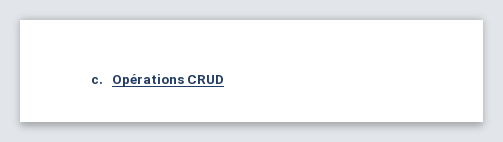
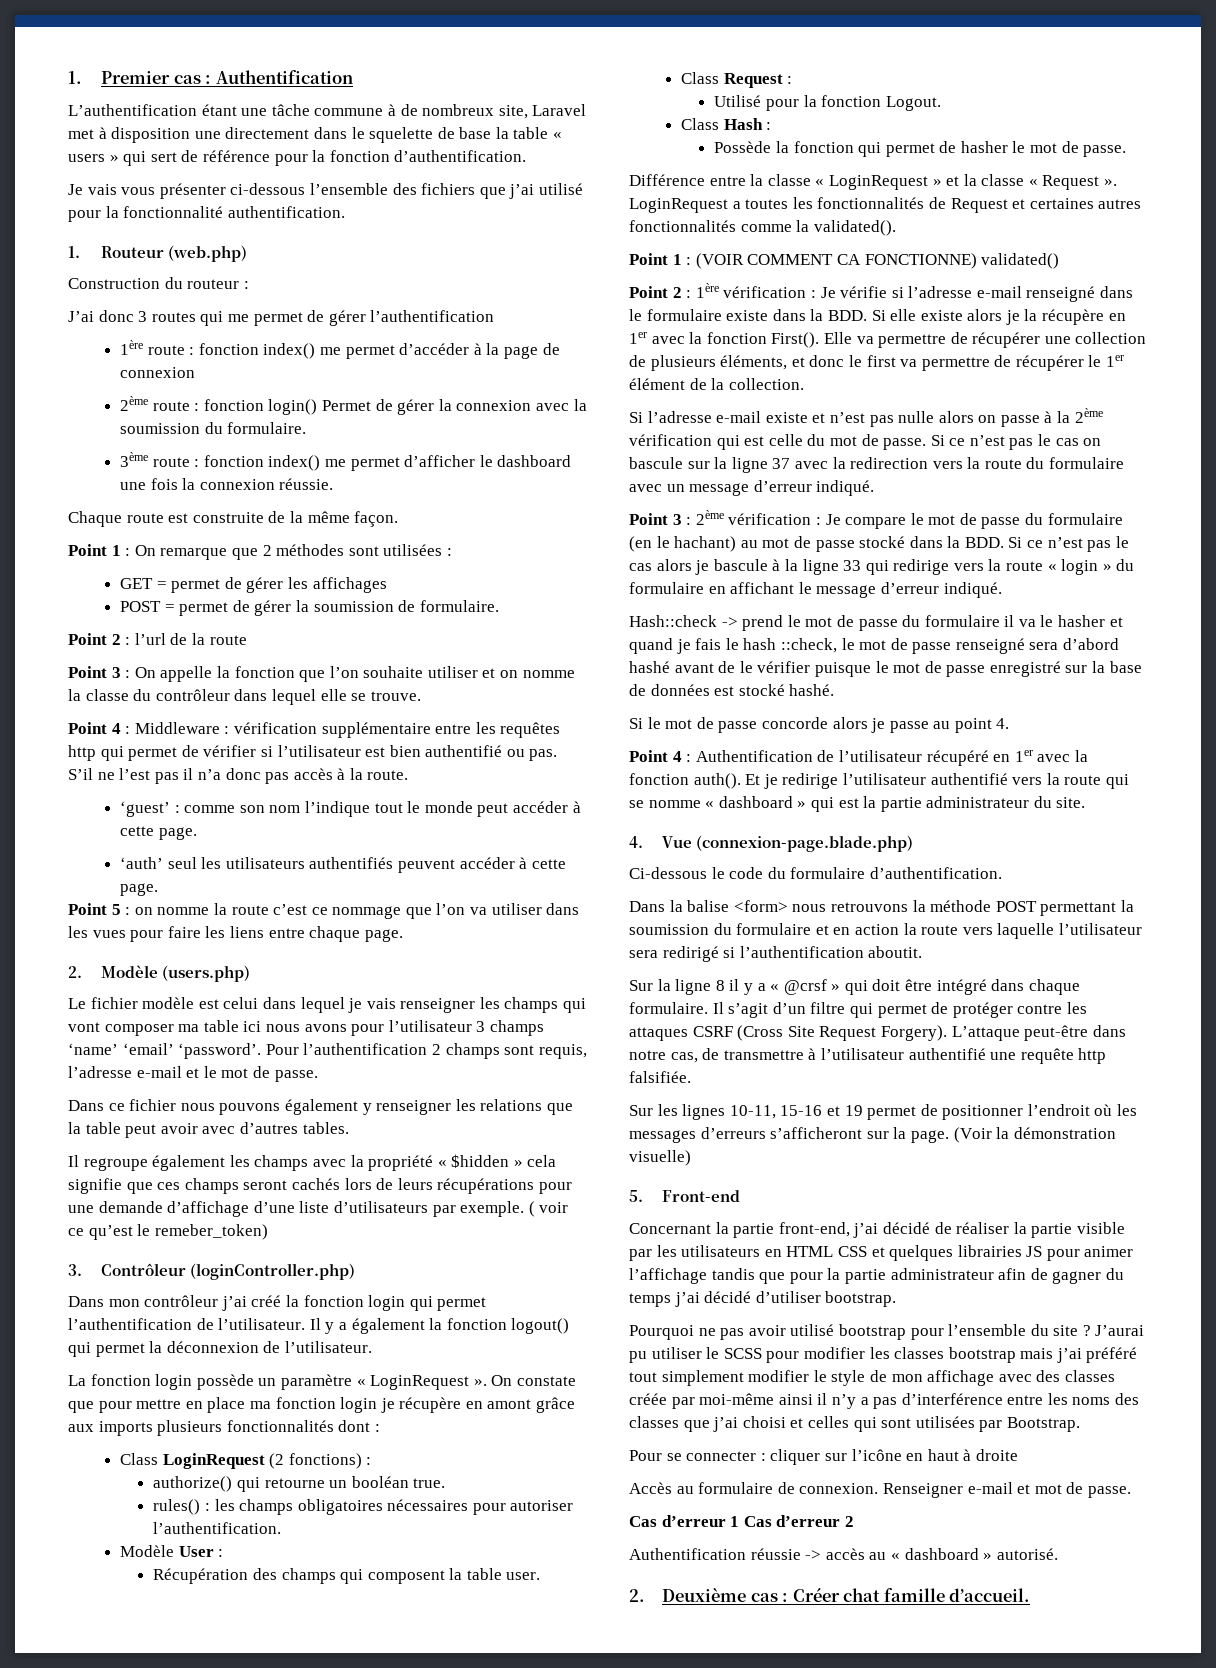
- c. Opérations CRUD
+ 1. Premier cas : Authentification
+ L’authentification étant une tâche commune à de nombreux site, Laravel met à disposition une directement dans le squelette de base la table « users » qui sert de référence pour la fonction d’authentification.
+ Je vais vous présenter ci-dessous l’ensemble des fichiers que j’ai utilisé pour la fonctionnalité authentification.
+ 1. Routeur (web.php)
+ Construction du routeur :
+ J’ai donc 3 routes qui me permet de gérer l’authentification
+ 1ère route : fonction index() me permet d’accéder à la page de connexion
+ 2ème route : fonction login() Permet de gérer la connexion avec la soumission du formulaire.
+ 3ème route : fonction index() me permet d’afficher le dashboard une fois la connexion réussie.
+ Chaque route est construite de la même façon.
+ Point 1 : On remarque que 2 méthodes sont utilisées :
+ GET = permet de gérer les affichages
+ POST = permet de gérer la soumission de formulaire.
+ Point 2 : l’url de la route
+ Point 3 : On appelle la fonction que l’on souhaite utiliser et on nomme la classe du contrôleur dans lequel elle se trouve.
+ Point 4 : Middleware : vérification supplémentaire entre les requêtes http qui permet de vérifier si l’utilisateur est bien authentifié ou pas. S’il ne l’est pas il n’a donc pas accès à la route.
+ ‘guest’ : comme son nom l’indique tout le monde peut accéder à cette page.
+ ‘auth’ seul les utilisateurs authentifiés peuvent accéder à cette page.
+ Point 5 : on nomme la route c’est ce nommage que l’on va utiliser dans les vues pour faire les liens entre chaque page.
+ 2. Modèle (users.php)
+ Le fichier modèle est celui dans lequel je vais renseigner les champs qui vont composer ma table ici nous avons pour l’utilisateur 3 champs ‘name’ ‘email’ ‘password’. Pour l’authentification 2 champs sont requis, l’adresse e-mail et le mot de passe.
+ Dans ce fichier nous pouvons également y renseigner les relations que la table peut avoir avec d’autres tables.
+ Il regroupe également les champs avec la propriété « $hidden » cela signifie que ces champs seront cachés lors de leurs récupérations pour une demande d’affichage d’une liste d’utilisateurs par exemple. ( voir ce qu’est le remeber_token)
+ 3. Contrôleur (loginController.php)
+ Dans mon contrôleur j’ai créé la fonction login qui permet l’authentification de l’utilisateur. Il y a également la fonction logout() qui permet la déconnexion de l’utilisateur.
+ La fonction login possède un paramètre « LoginRequest ». On constate que pour mettre en place ma fonction login je récupère en amont grâce aux imports plusieurs fonctionnalités dont :
+ Class LoginRequest (2 fonctions) :
+ authorize() qui retourne un booléan true.
+ rules() : les champs obligatoires nécessaires pour autoriser l’authentification.
+ Modèle User :
+ Récupération des champs qui composent la table user.
+ Class Request :
+ Utilisé pour la fonction Logout.
+ Class Hash :
+ Possède la fonction qui permet de hasher le mot de passe.
+ Différence entre la classe « LoginRequest » et la classe « Request ». LoginRequest a toutes les fonctionnalités de Request et certaines autres fonctionnalités comme la validated().
+ Point 1 : (VOIR COMMENT CA FONCTIONNE) validated()
+ Point 2 : 1ère vérification : Je vérifie si l’adresse e-mail renseigné dans le formulaire existe dans la BDD. Si elle existe alors je la récupère en 1er avec la fonction First(). Elle va permettre de récupérer une collection de plusieurs éléments, et donc le first va permettre de récupérer le 1er élément de la collection.
+ Si l’adresse e-mail existe et n’est pas nulle alors on passe à la 2ème vérification qui est celle du mot de passe. Si ce n’est pas le cas on bascule sur la ligne 37 avec la redirection vers la route du formulaire avec un message d’erreur indiqué.
+ Point 3 : 2ème vérification : Je compare le mot de passe du formulaire (en le hachant) au mot de passe stocké dans la BDD. Si ce n’est pas le cas alors je bascule à la ligne 33 qui redirige vers la route « login » du formulaire en affichant le message d’erreur indiqué.
+ Hash::check -> prend le mot de passe du formulaire il va le hasher et quand je fais le hash ::check, le mot de passe renseigné sera d’abord hashé avant de le vérifier puisque le mot de passe enregistré sur la base de données est stocké hashé.
+ Si le mot de passe concorde alors je passe au point 4.
+ Point 4 : Authentification de l’utilisateur récupéré en 1er avec la fonction auth(). Et je redirige l’utilisateur authentifié vers la route qui se nomme « dashboard » qui est la partie administrateur du site.
+ 4. Vue (connexion-page.blade.php)
+ Ci-dessous le code du formulaire d’authentification.
+ Dans la balise <form> nous retrouvons la méthode POST permettant la soumission du formulaire et en action la route vers laquelle l’utilisateur sera redirigé si l’authentification aboutit.
+ Sur la ligne 8 il y a « @crsf » qui doit être intégré dans chaque formulaire. Il s’agit d’un filtre qui permet de protéger contre les attaques CSRF (Cross Site Request Forgery). L’attaque peut-être dans notre cas, de transmettre à l’utilisateur authentifié une requête http falsifiée.
+ Sur les lignes 10-11, 15-16 et 19 permet de positionner l’endroit où les messages d’erreurs s’afficheront sur la page. (Voir la démonstration visuelle)
+ 5. Front-end
+ Concernant la partie front-end, j’ai décidé de réaliser la partie visible par les utilisateurs en HTML CSS et quelques librairies JS pour animer l’affichage tandis que pour la partie administrateur afin de gagner du temps j’ai décidé d’utiliser bootstrap.
+ Pourquoi ne pas avoir utilisé bootstrap pour l’ensemble du site ? J’aurai pu utiliser le SCSS pour modifier les classes bootstrap mais j’ai préféré tout simplement modifier le style de mon affichage avec des classes créée par moi-même ainsi il n’y a pas d’interférence entre les noms des classes que j’ai choisi et celles qui sont utilisées par Bootstrap.
+ Pour se connecter : cliquer sur l’icône en haut à droite
+ Accès au formulaire de connexion. Renseigner e-mail et mot de passe.
+ Cas d’erreur 1 Cas d’erreur 2
+ Authentification réussie -> accès au « dashboard » autorisé.
+ 2. Deuxième cas : Créer chat famille d’accueil.

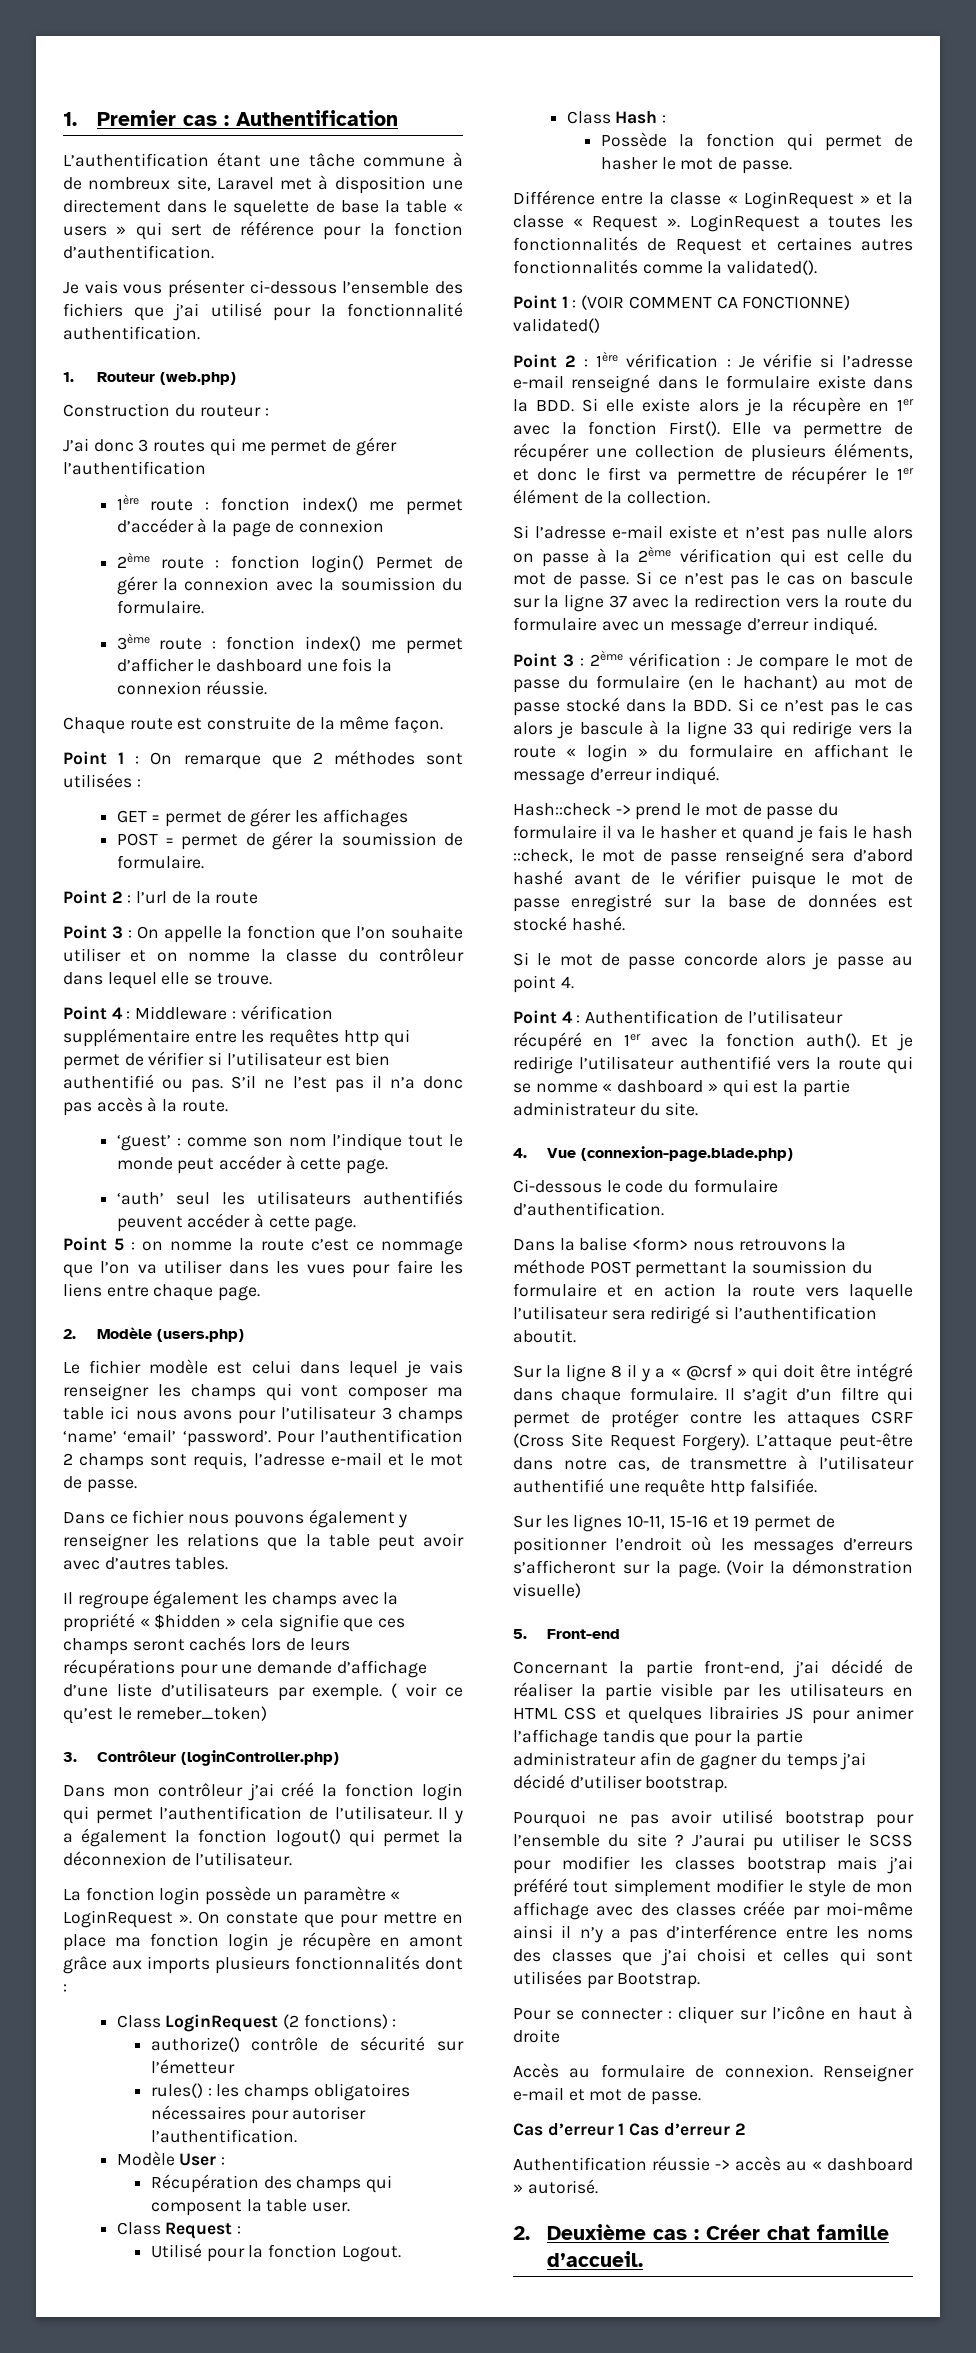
- authorize() qui retourne un booléan true.
+ authorize() contrôle de sécurité sur l’émetteur

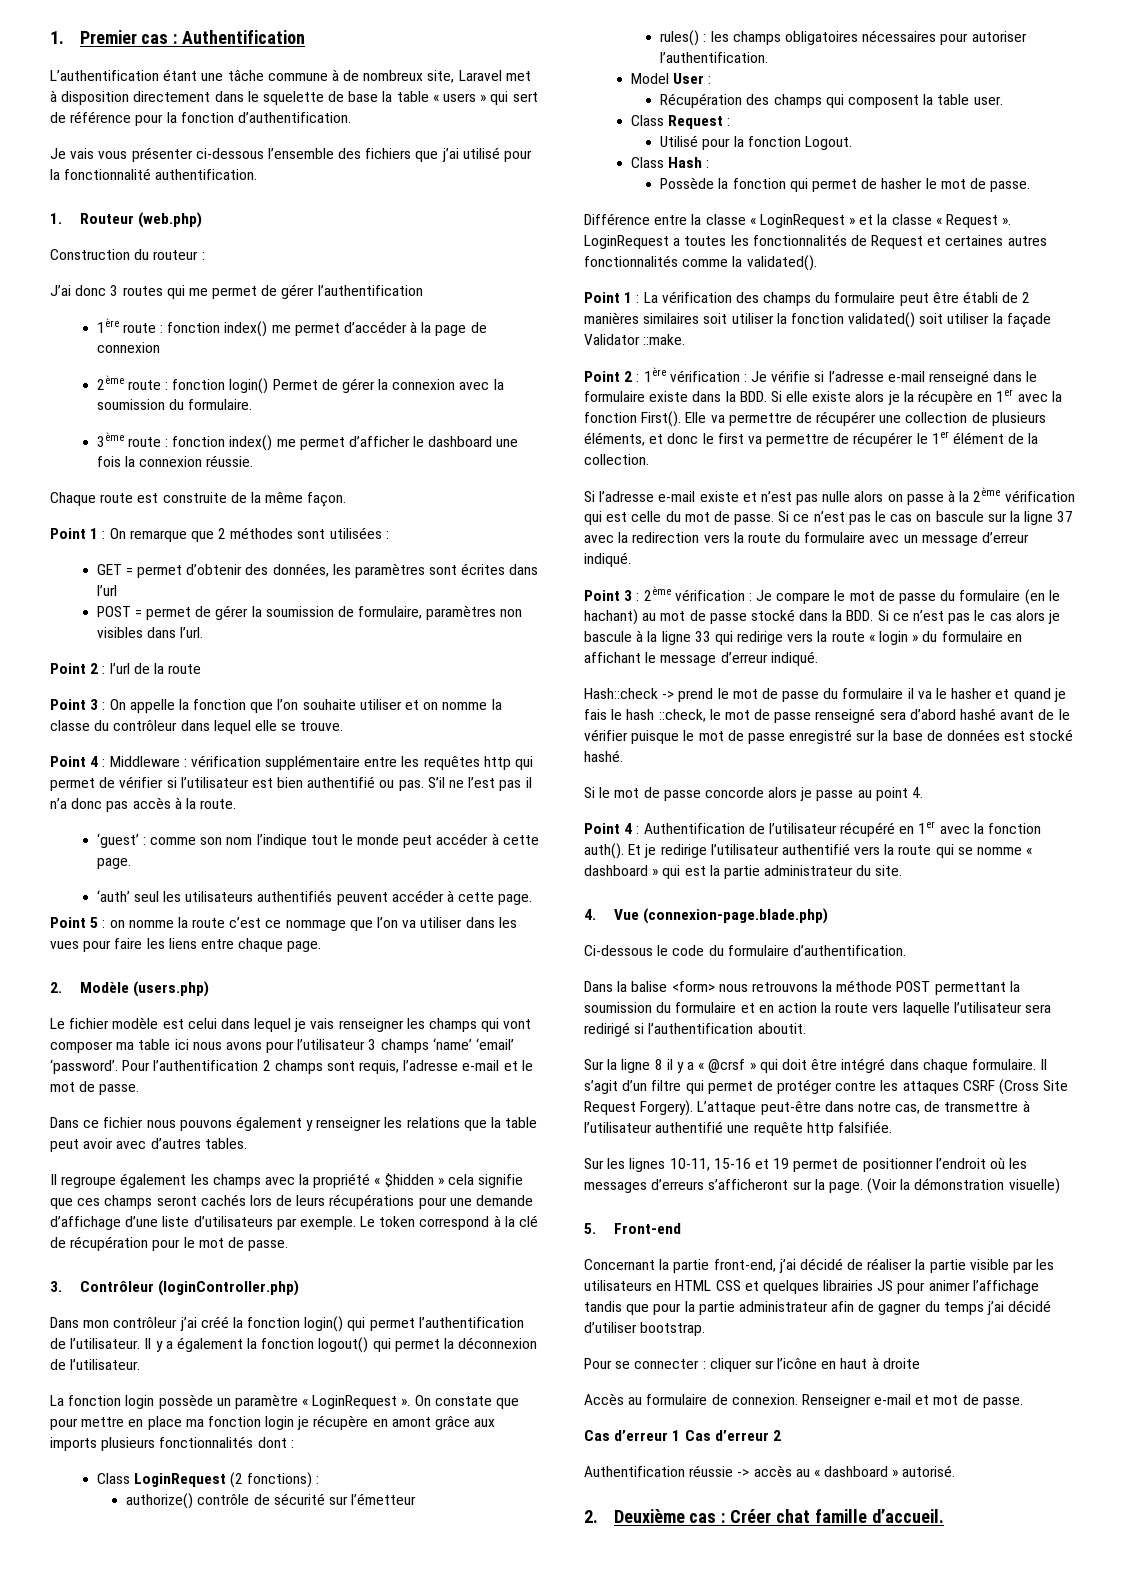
- L’authentification étant une tâche commune à de nombreux site, Laravel met à disposition une directement dans le squelette de base la table « users » qui sert de référence pour la fonction d’authentification.
+ L’authentification étant une tâche commune à de nombreux site, Laravel met à disposition directement dans le squelette de base la table « users » qui sert de référence pour la fonction d’authentification.
- GET = permet de gérer les affichages
+ GET = permet d’obtenir des données, les paramètres sont écrites dans l’url
- POST = permet de gérer la soumission de formulaire.
+ POST = permet de gérer la soumission de formulaire, paramètres non visibles dans l’url.
- ( voir ce qu’est le remeber_token)
+ Le token correspond à la clé de récupération pour le mot de passe.
- Dans mon contrôleur j’ai créé la fonction login qui permet l’authentification de l’utilisateur.
+ Dans mon contrôleur j’ai créé la fonction login() qui permet l’authentification de l’utilisateur.
- Modèle User :
+ Model User :
- Point 1 : (VOIR COMMENT CA FONCTIONNE) validated()
+ Point 1 : La vérification des champs du formulaire peut être établi de 2 manières similaires soit utiliser la fonction validated() soit utiliser la façade Validator ::make.
- Pourquoi ne pas avoir utilisé bootstrap pour l’ensemble du site ? J’aurai pu utiliser le SCSS pour modifier les classes bootstrap mais j’ai préféré tout simplement modifier le style de mon affichage avec des classes créée par moi-même ainsi il n’y a pas d’interférence entre les noms des classes que j’ai choisi et celles qui sont utilisées par Bootstrap.

